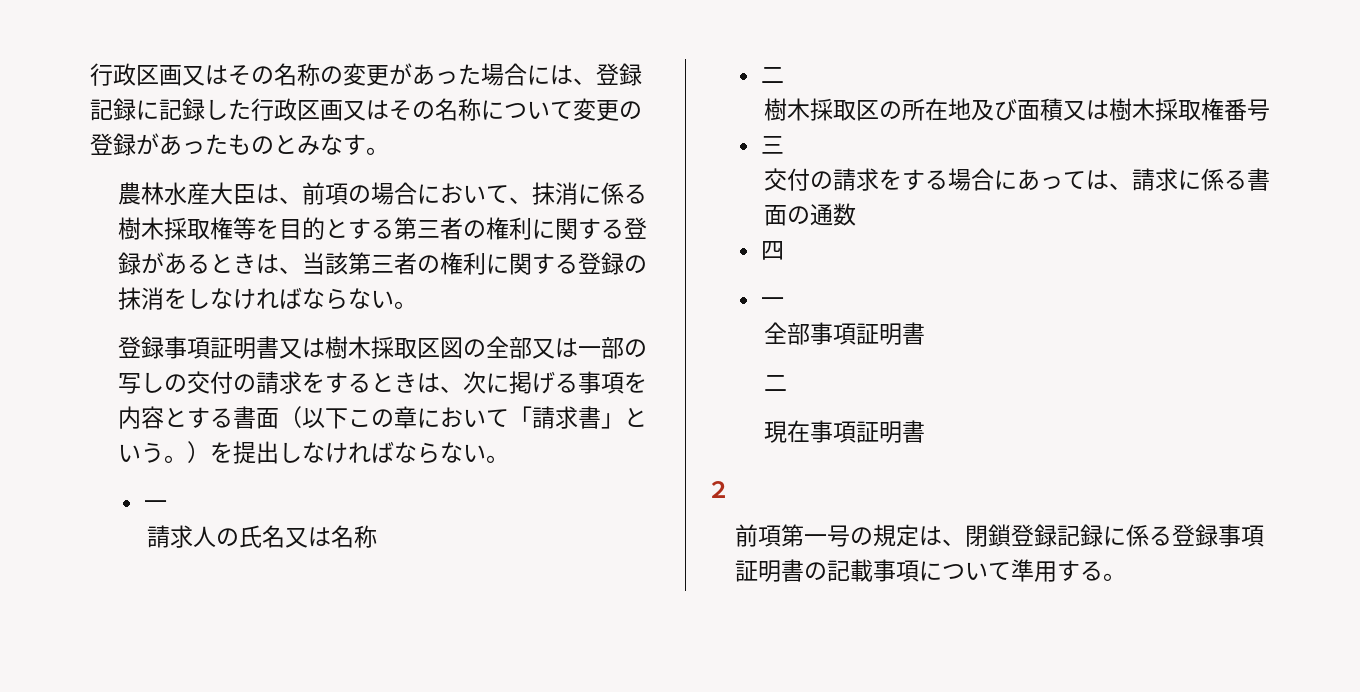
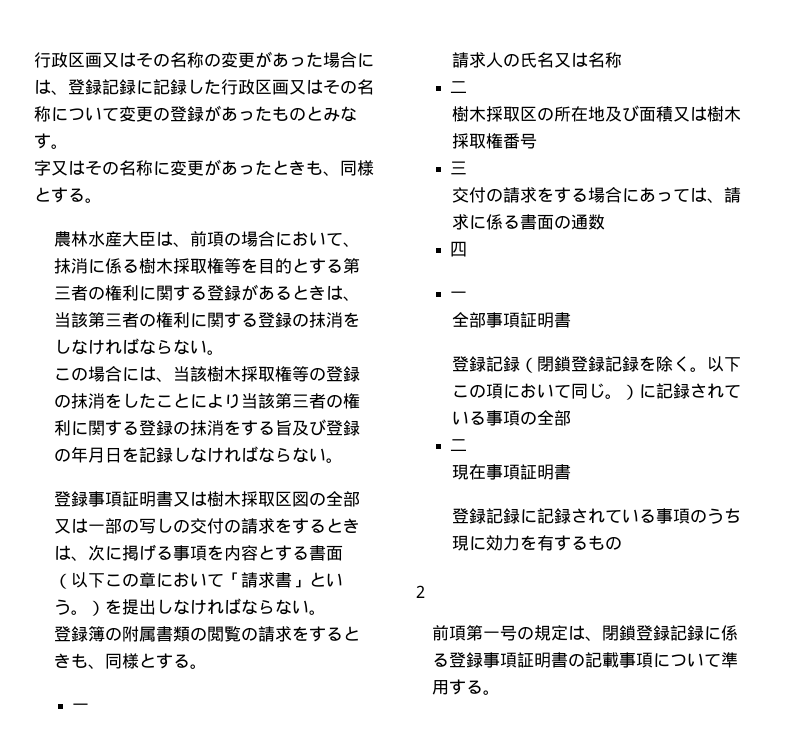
+ 字又はその名称に変更があったときも、同様とする。
+ この場合には、当該樹木採取権等の登録の抹消をしたことにより当該第三者の権利に関する登録の抹消をする旨及び登録の年月日を記録しなければならない。
+ 登録簿の附属書類の閲覧の請求をするときも、同様とする。
  全部事項証明書
+ 登録記録（閉鎖登録記録を除く。以下この項において同じ。）に記録されている事項の全部
  二
  現在事項証明書
+ 登録記録に記録されている事項のうち現に効力を有するもの

